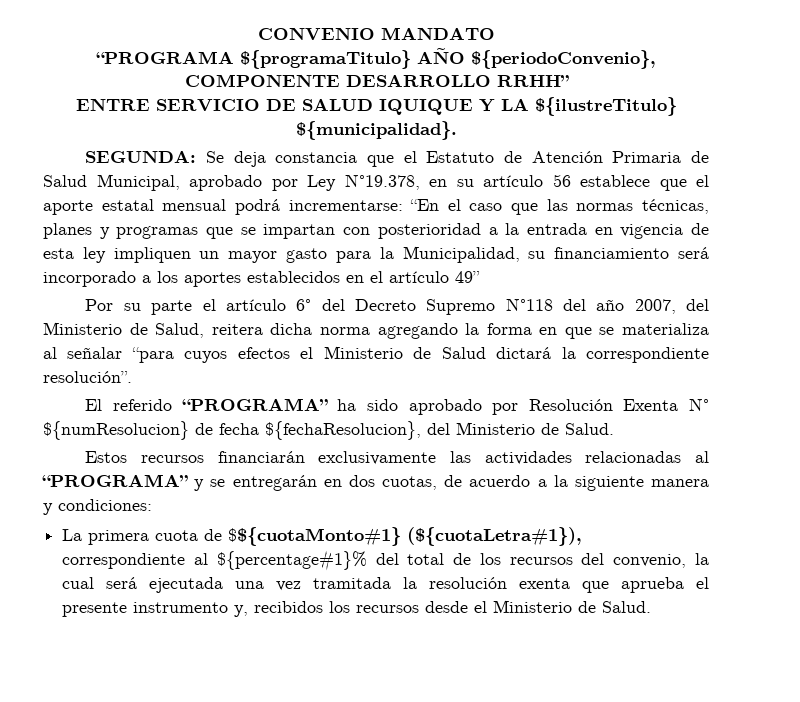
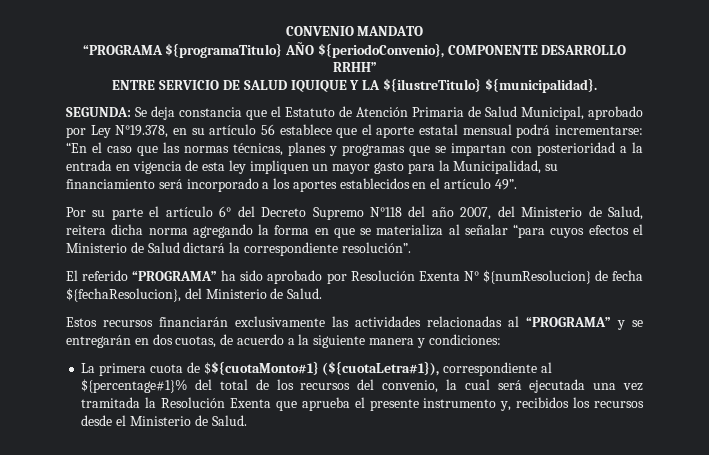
- “En el caso que las normas técnicas, planes y programas que se impartan con posterioridad a la entrada en vigencia de esta ley impliquen un mayor gasto para la Municipalidad, su financiamiento será incorporado a los aportes establecidos en el artículo 49”
+ “En el caso que las normas técnicas, planes y programas que se impartan con posterioridad a la entrada en vigencia de esta ley impliquen un mayor gasto para la Municipalidad, su financiamiento será incorporado a los aportes establecidos en el artículo 49”.
- La primera cuota de $${cuotaMonto#1} (${cuotaLetra#1}), correspondiente al ${percentage#1}% del total de los recursos del convenio, la cual será ejecutada una vez tramitada la resolución exenta que aprueba el presente instrumento y, recibidos los recursos desde el Ministerio de Salud.
+ La primera cuota de $${cuotaMonto#1} (${cuotaLetra#1}), correspondiente al ${percentage#1}% del total de los recursos del convenio, la cual será ejecutada una vez tramitada la Resolución Exenta que aprueba el presente instrumento y, recibidos los recursos desde el Ministerio de Salud.

